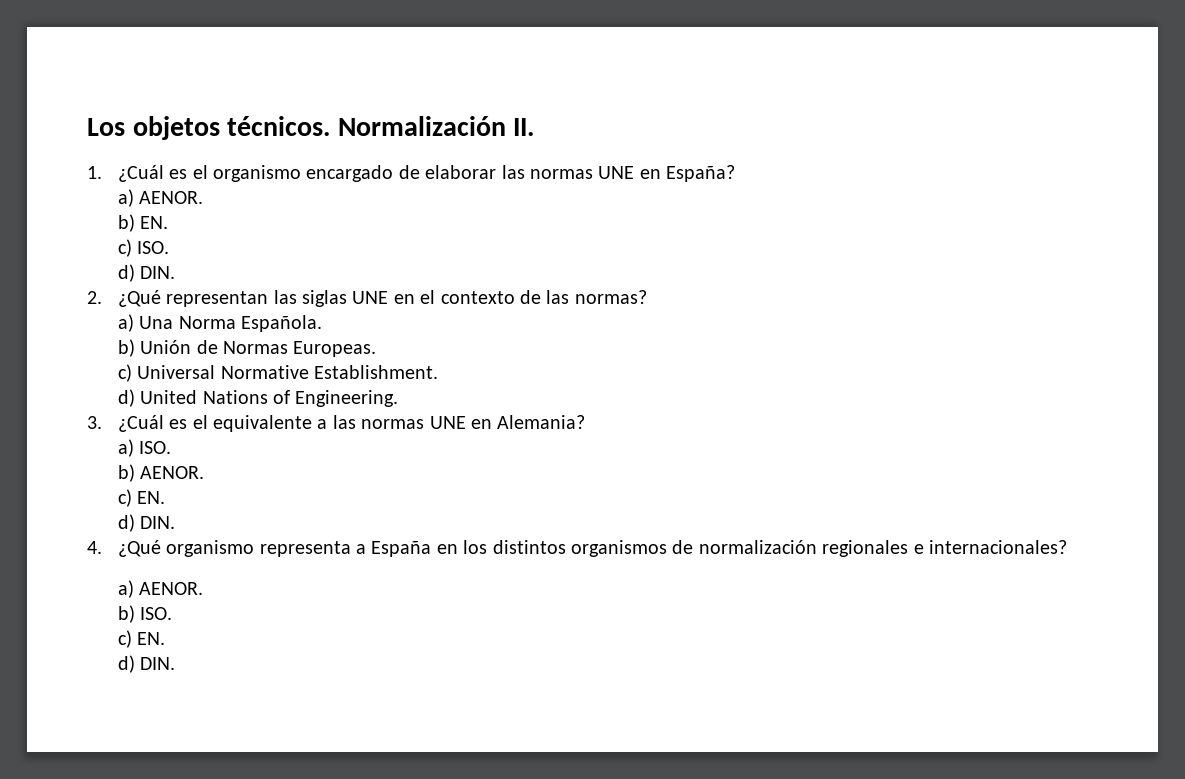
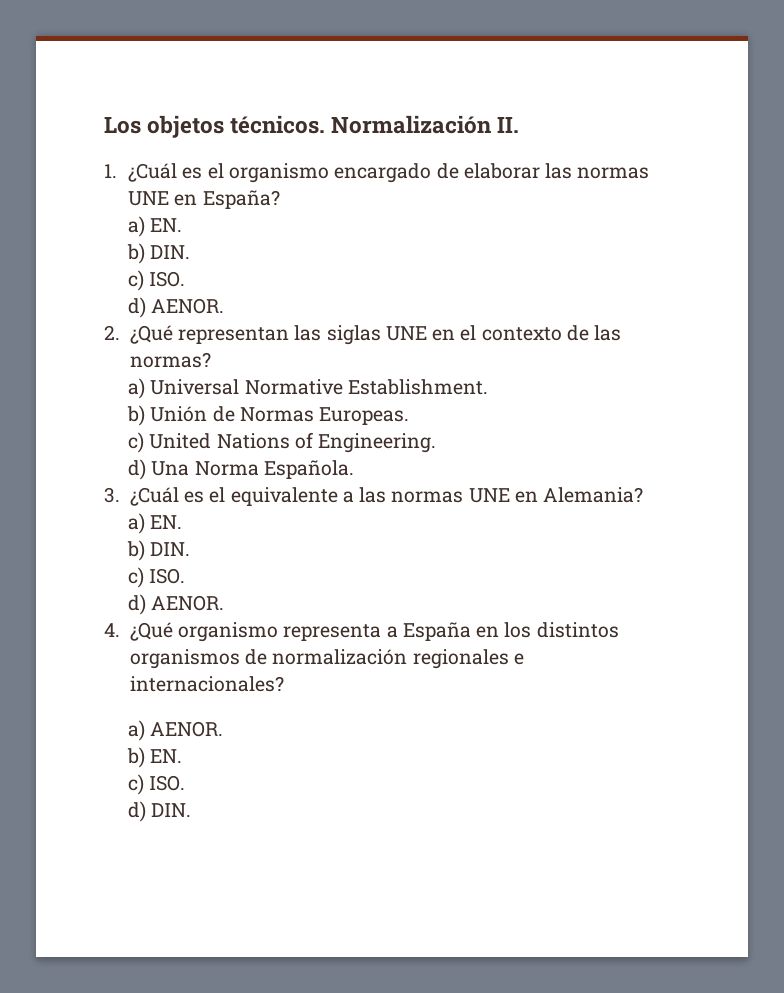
  1. ¿Cuál es el organismo encargado de elaborar las normas UNE en España?
- a) AENOR.
- b) EN.
+ a) EN.
+ b) DIN.
  c) ISO.
- d) DIN.
+ d) AENOR.
- a) Una Norma Española.
+ a) Universal Normative Establishment.
- c) Universal Normative Establishment.
- d) United Nations of Engineering.
+ c) United Nations of Engineering.
+ d) Una Norma Española.
  3. ¿Cuál es el equivalente a las normas UNE en Alemania?
- a) ISO.
- b) AENOR.
- c) EN.
- d) DIN.
+ a) EN.
+ b) DIN.
+ c) ISO.
+ d) AENOR.
- b) ISO.
- c) EN.
+ b) EN.
+ c) ISO.

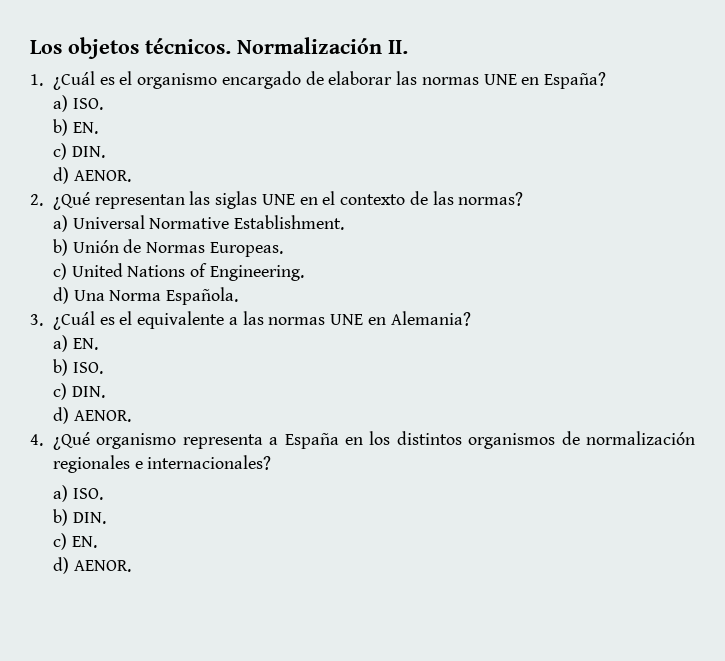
  1. ¿Cuál es el organismo encargado de elaborar las normas UNE en España?
- a) EN.
- b) DIN.
- c) ISO.
+ a) ISO.
+ b) EN.
+ c) DIN.
  3. ¿Cuál es el equivalente a las normas UNE en Alemania?
  a) EN.
- b) DIN.
- c) ISO.
+ b) ISO.
+ c) DIN.
  4. ¿Qué organismo representa a España en los distintos organismos de normalización regionales e internacionales?
- a) AENOR.
- b) EN.
- c) ISO.
- d) DIN.
+ a) ISO.
+ b) DIN.
+ c) EN.
+ d) AENOR.

